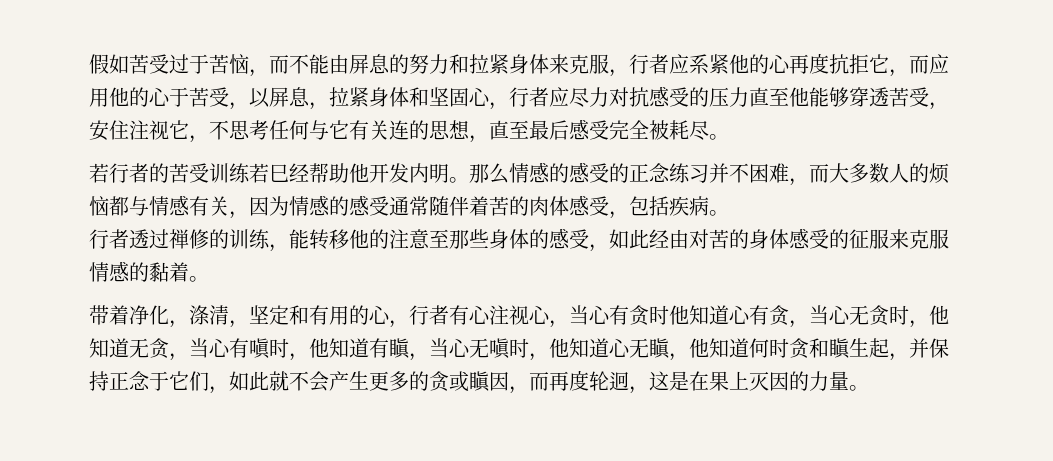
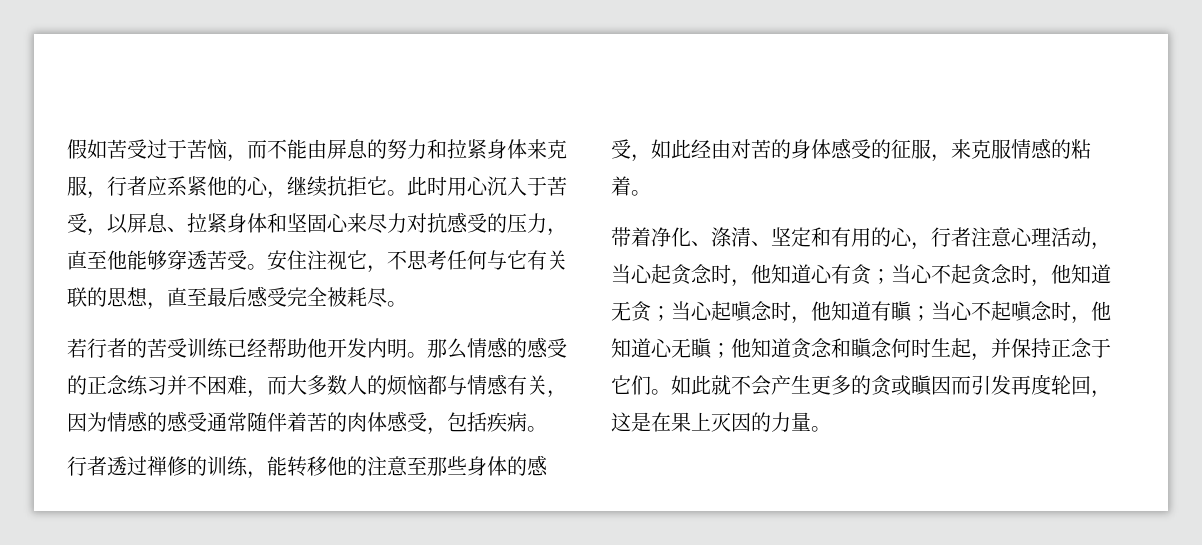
- 假如苦受过于苦恼，而不能由屏息的努力和拉紧身体来克服，行者应系紧他的心再度抗拒它，而应用他的心于苦受，以屏息，拉紧身体和坚固心，行者应尽力对抗感受的压力直至他能够穿透苦受，安住注视它，不思考任何与它有关连的思想，直至最后感受完全被耗尽。
+ 假如苦受过于苦恼，而不能由屏息的努力和拉紧身体来克服，行者应系紧他的心，继续抗拒它。此时用心沉入于苦受，以屏息、拉紧身体和坚固心来尽力对抗感受的压力，直至他能够穿透苦受。安住注视它，不思考任何与它有关联的思想，直至最后感受完全被耗尽。
- 若行者的苦受训练若巳经帮助他开发内明。
+ 若行者的苦受训练已经帮助他开发内明。
- 行者透过禅修的训练，能转移他的注意至那些身体的感受，如此经由对苦的身体感受的征服来克服情感的黏着。
+ 行者透过禅修的训练，能转移他的注意至那些身体的感受，如此经由对苦的身体感受的征服，来克服情感的粘着。
- 带着净化，涤清，坚定和有用的心，行者有心注视心，当心有贪时他知道心有贪，当心无贪时，他知道无贪，当心有嗔时，他知道有瞋，当心无嗔时，他知道心无瞋，他知道何时贪和瞋生起，并保持正念于它们，如此就不会产生更多的贪或瞋因，而再度轮迥，这是在果上灭因的力量。
+ 带着净化、涤清、坚定和有用的心，行者注意心理活动，当心起贪念时，他知道心有贪；当心不起贪念时，他知道无贪；当心起嗔念时，他知道有瞋；当心不起嗔念时，他知道心无瞋；他知道贪念和瞋念何时生起，并保持正念于它们。如此就不会产生更多的贪或瞋因而引发再度轮回，这是在果上灭因的力量。

